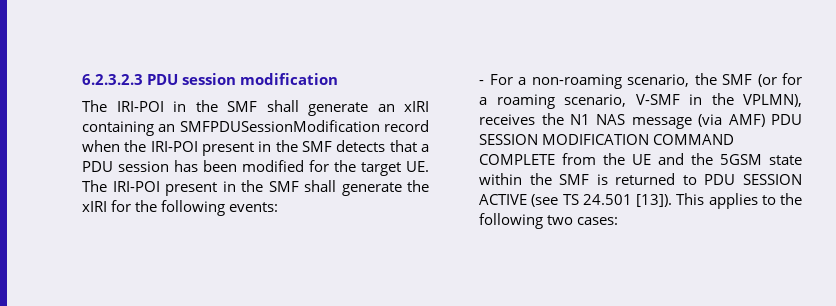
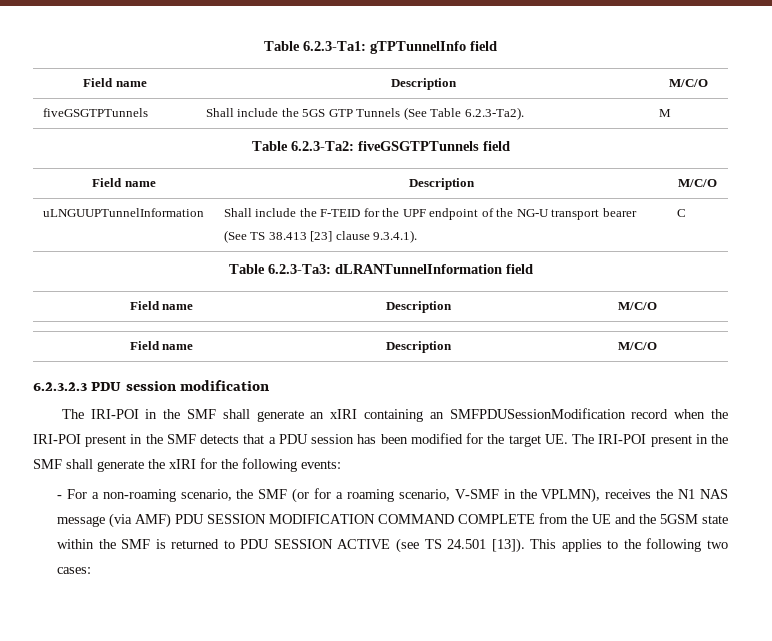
+ Table 6.2.3-Ta1: gTPTunnelInfo field
+ Field name | Description | M/C/O
+ fiveGSGTPTunnels | Shall include the 5GS GTP Tunnels (See Table 6.2.3-Ta2). | M
+ Table 6.2.3-Ta2: fiveGSGTPTunnels field
+ Field name | Description | M/C/O
+ uLNGUUPTunnelInformation | Shall include the F-TEID for the UPF endpoint of the NG-U transport bearer (See TS 38.413 [23] clause 9.3.4.1). | C
+ Table 6.2.3-Ta3: dLRANTunnelInformation field
+ Field name | Description | M/C/O
+ Field name | Description | M/C/O

